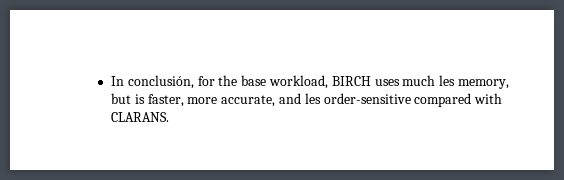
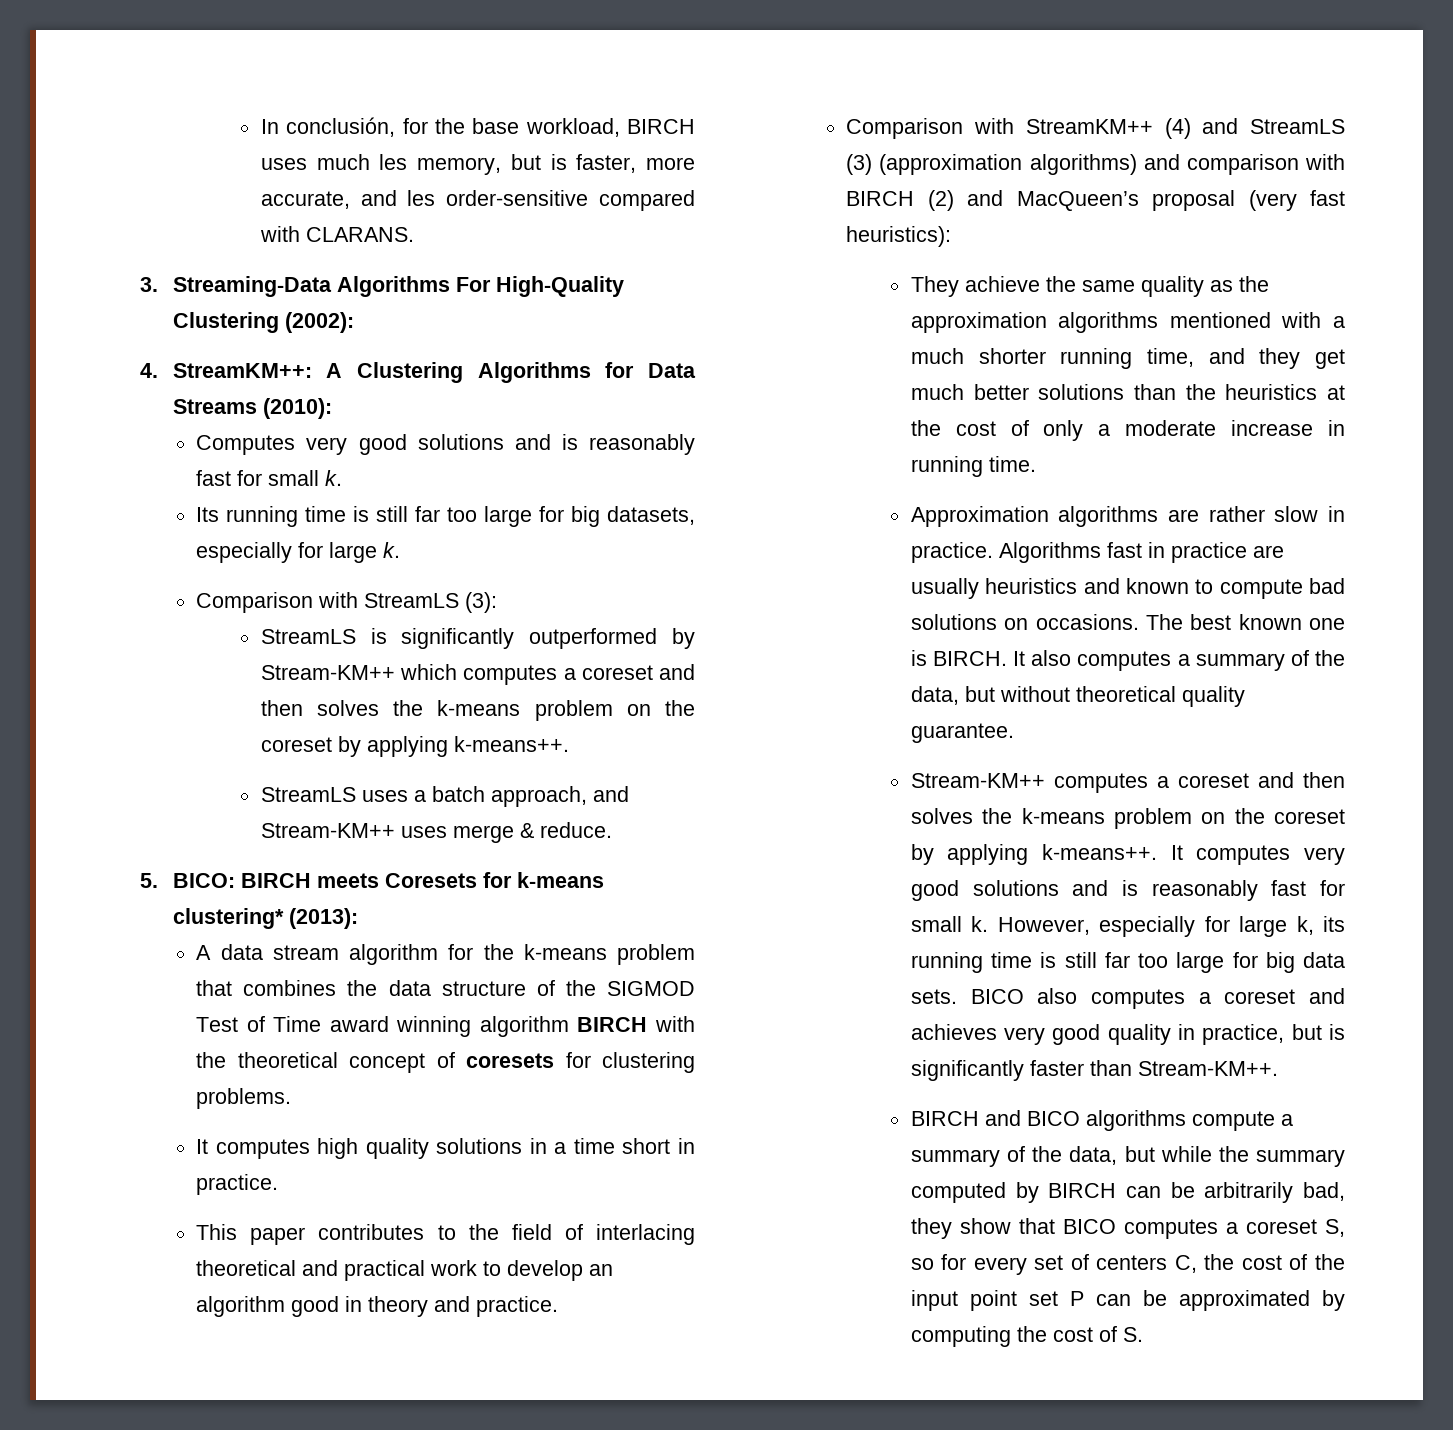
+ 3. Streaming-Data Algorithms For High-Quality Clustering (2002):
+ 4. StreamKM++: A Clustering Algorithms for Data Streams (2010):
+ Computes very good solutions and is reasonably fast for small k.
+ Its running time is still far too large for big datasets, especially for large k.
+ Comparison with StreamLS (3):
+ StreamLS is significantly outperformed by Stream-KM++ which computes a coreset and then solves the k-means problem on the coreset by applying k-means++.
+ StreamLS uses a batch approach, and Stream-KM++ uses merge & reduce.
+ 5. BICO: BIRCH meets Coresets for k-means clustering* (2013):
+ A data stream algorithm for the k-means problem that combines the data structure of the SIGMOD Test of Time award winning algorithm BIRCH with the theoretical concept of coresets for clustering problems.
+ It computes high quality solutions in a time short in practice.
+ This paper contributes to the field of interlacing theoretical and practical work to develop an algorithm good in theory and practice.
+ Comparison with StreamKM++ (4) and StreamLS (3) (approximation algorithms) and comparison with BIRCH (2) and MacQueen’s proposal (very fast heuristics):
+ They achieve the same quality as the approximation algorithms mentioned with a much shorter running time, and they get much better solutions than the heuristics at the cost of only a moderate increase in running time.
+ Approximation algorithms are rather slow in practice. Algorithms fast in practice are usually heuristics and known to compute bad solutions on occasions. The best known one is BIRCH. It also computes a summary of the data, but without theoretical quality guarantee.
+ Stream-KM++ computes a coreset and then solves the k-means problem on the coreset by applying k-means++. It computes very good solutions and is reasonably fast for small k. However, especially for large k, its running time is still far too large for big data sets. BICO also computes a coreset and achieves very good quality in practice, but is significantly faster than Stream-KM++.
+ BIRCH and BICO algorithms compute a summary of the data, but while the summary computed by BIRCH can be arbitrarily bad, they show that BICO computes a coreset S, so for every set of centers C, the cost of the input point set P can be approximated by computing the cost of S.

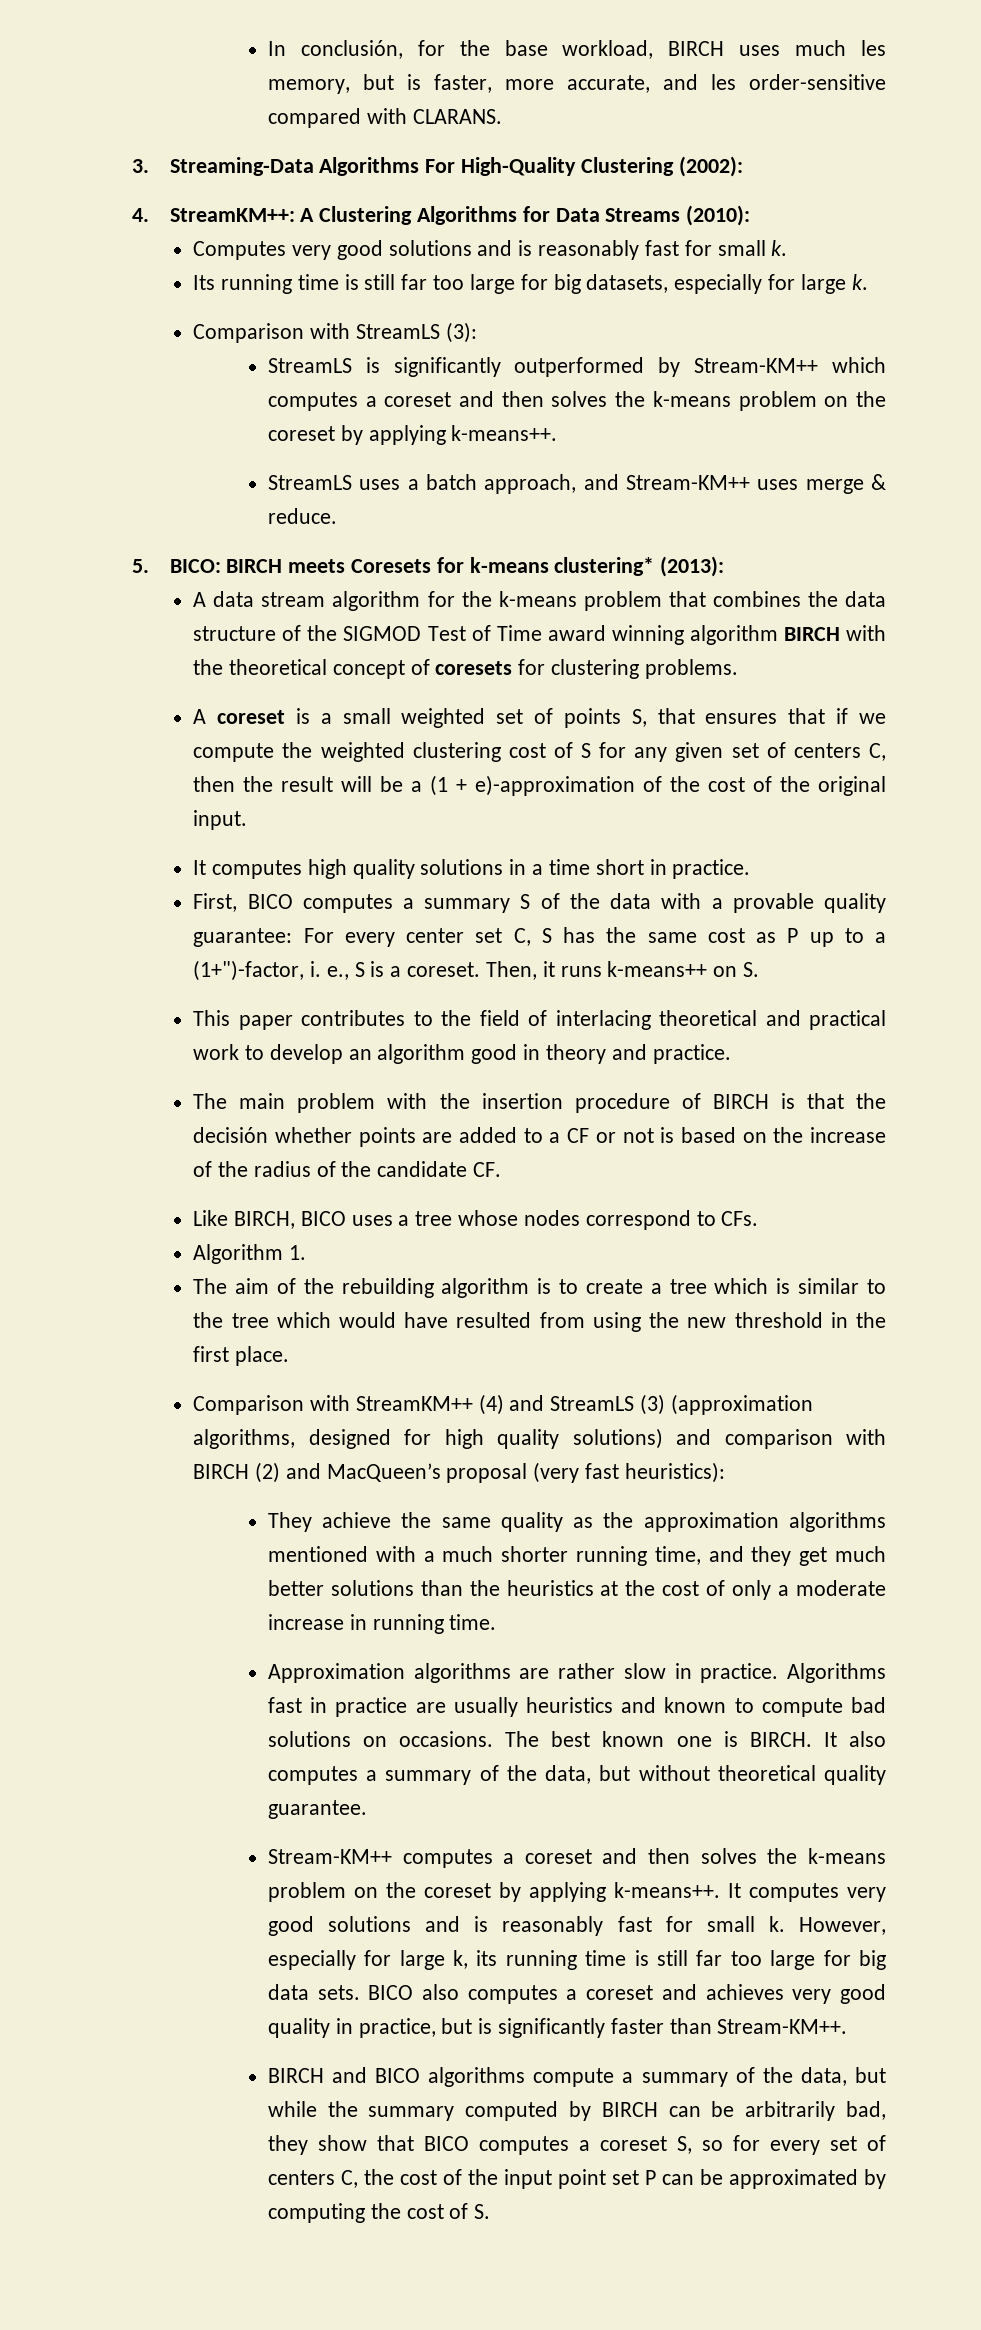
+ A coreset is a small weighted set of points S, that ensures that if we compute the weighted clustering cost of S for any given set of centers C, then the result will be a (1 + e)-approximation of the cost of the original input.
+ First, BICO computes a summary S of the data with a provable quality guarantee: For every center set C, S has the same cost as P up to a (1+")-factor, i. e., S is a coreset. Then, it runs k-means++ on S.
+ The main problem with the insertion procedure of BIRCH is that the decisión whether points are added to a CF or not is based on the increase of the radius of the candidate CF.
+ Like BIRCH, BICO uses a tree whose nodes correspond to CFs.
+ Algorithm 1.
+ The aim of the rebuilding algorithm is to create a tree which is similar to the tree which would have resulted from using the new threshold in the first place.
- Comparison with StreamKM++ (4) and StreamLS (3) (approximation algorithms) and comparison with BIRCH (2) and MacQueen’s proposal (very fast heuristics):
+ Comparison with StreamKM++ (4) and StreamLS (3) (approximation algorithms, designed for high quality solutions) and comparison with BIRCH (2) and MacQueen’s proposal (very fast heuristics):

